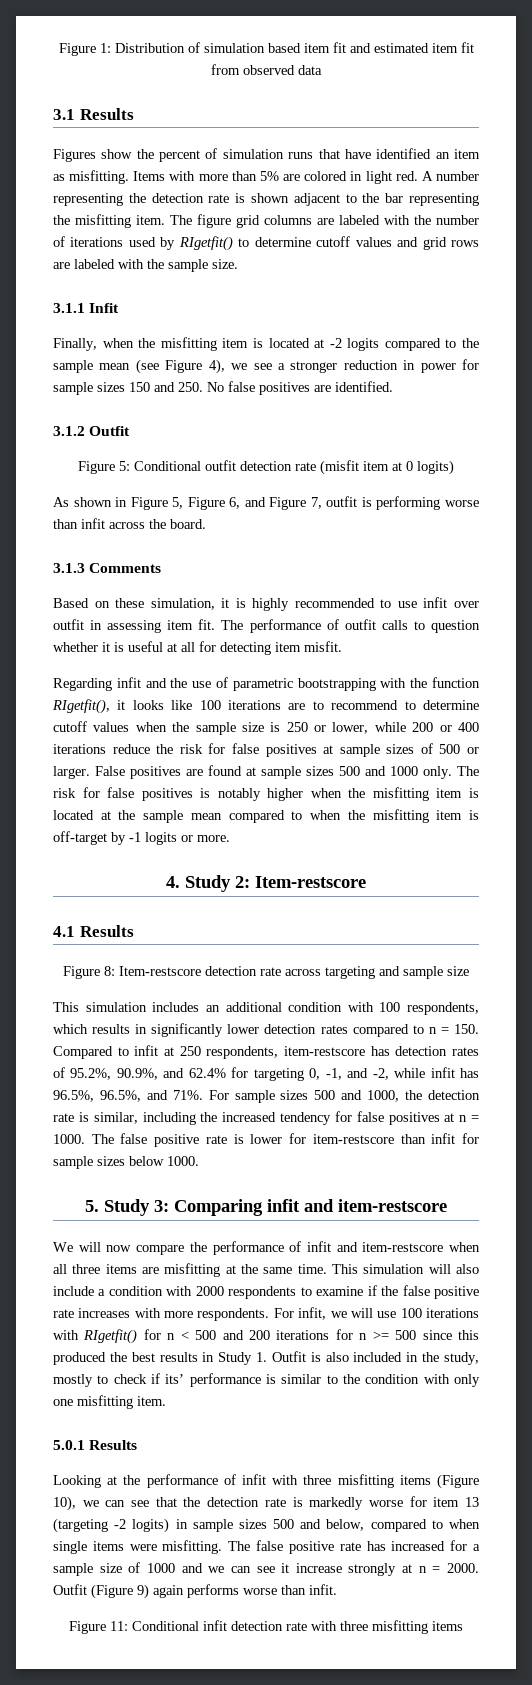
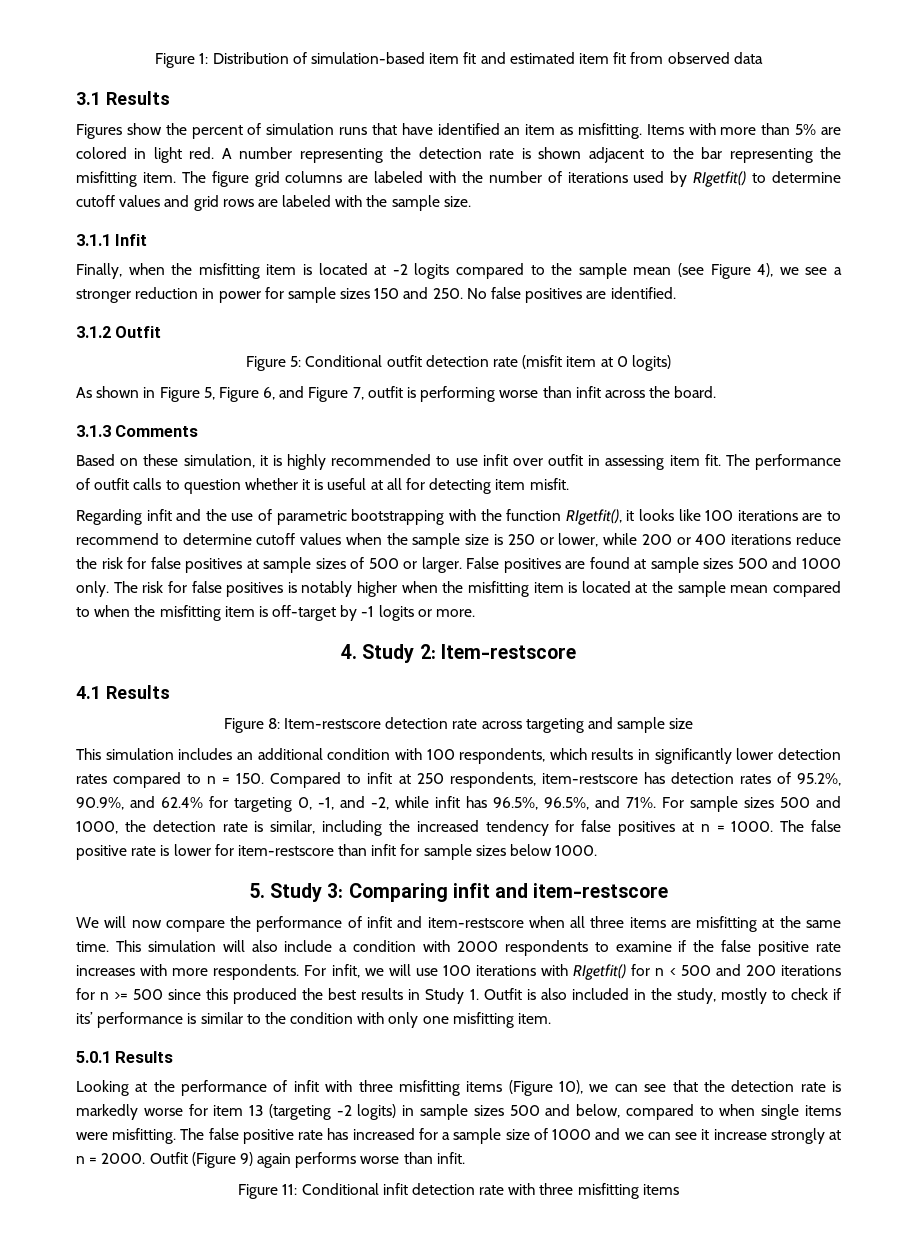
- Figure 1: Distribution of simulation based item fit and estimated item fit from observed data
+ Figure 1: Distribution of simulation-based item fit and estimated item fit from observed data

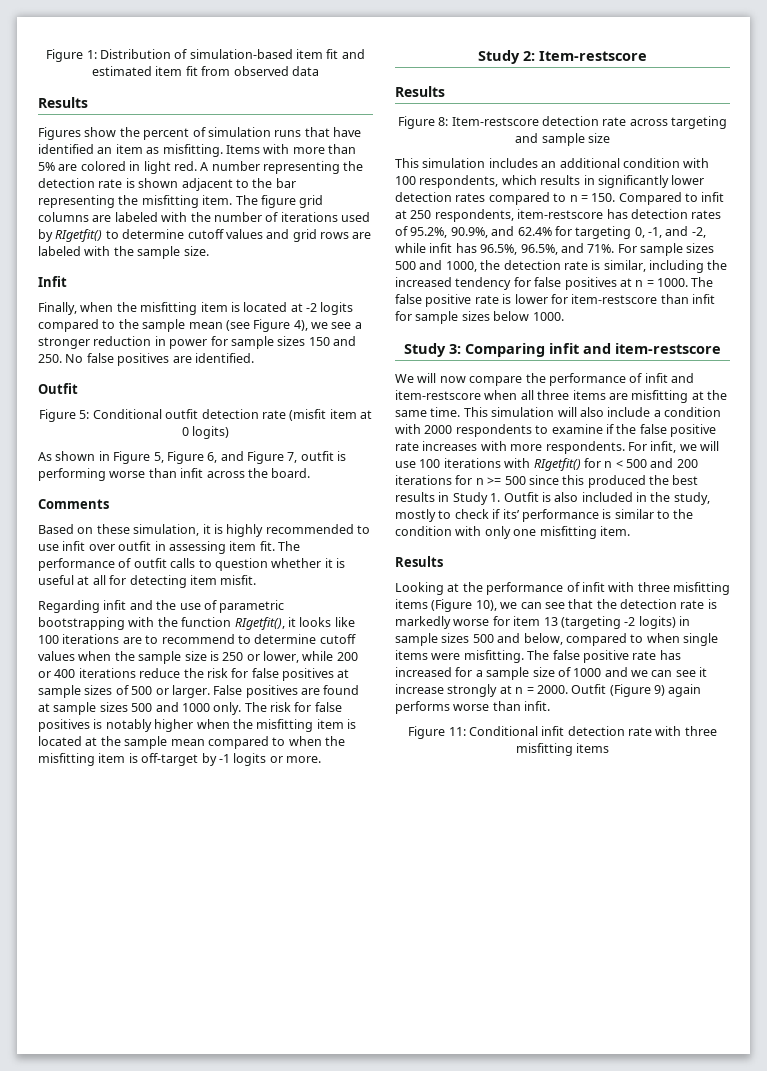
  Figure 1: Distribution of simulation-based item fit and estimated item fit from observed data
- 3.1 Results
+ Results
- 3.1.1 Infit
+ Infit
  Finally, when the misfitting item is located at -2 logits compared to the sample mean (see Figure 4), we see a stronger reduction in power for sample sizes 150 and 250. No false positives are identified.
- 3.1.2 Outfit
+ Outfit
- 3.1.3 Comments
+ Comments
- 4. Study 2: Item-restscore
- 4.1 Results
+ Study 2: Item-restscore
+ Results
- 5. Study 3: Comparing infit and item-restscore
+ Study 3: Comparing infit and item-restscore
  For infit, we will use 100 iterations with RIgetfit() for n < 500 and 200 iterations for n >= 500 since this produced the best results in Study 1. Outfit is also included in the study, mostly to check if its’ performance is similar to the condition with only one misfitting item.
- 5.0.1 Results
+ Results

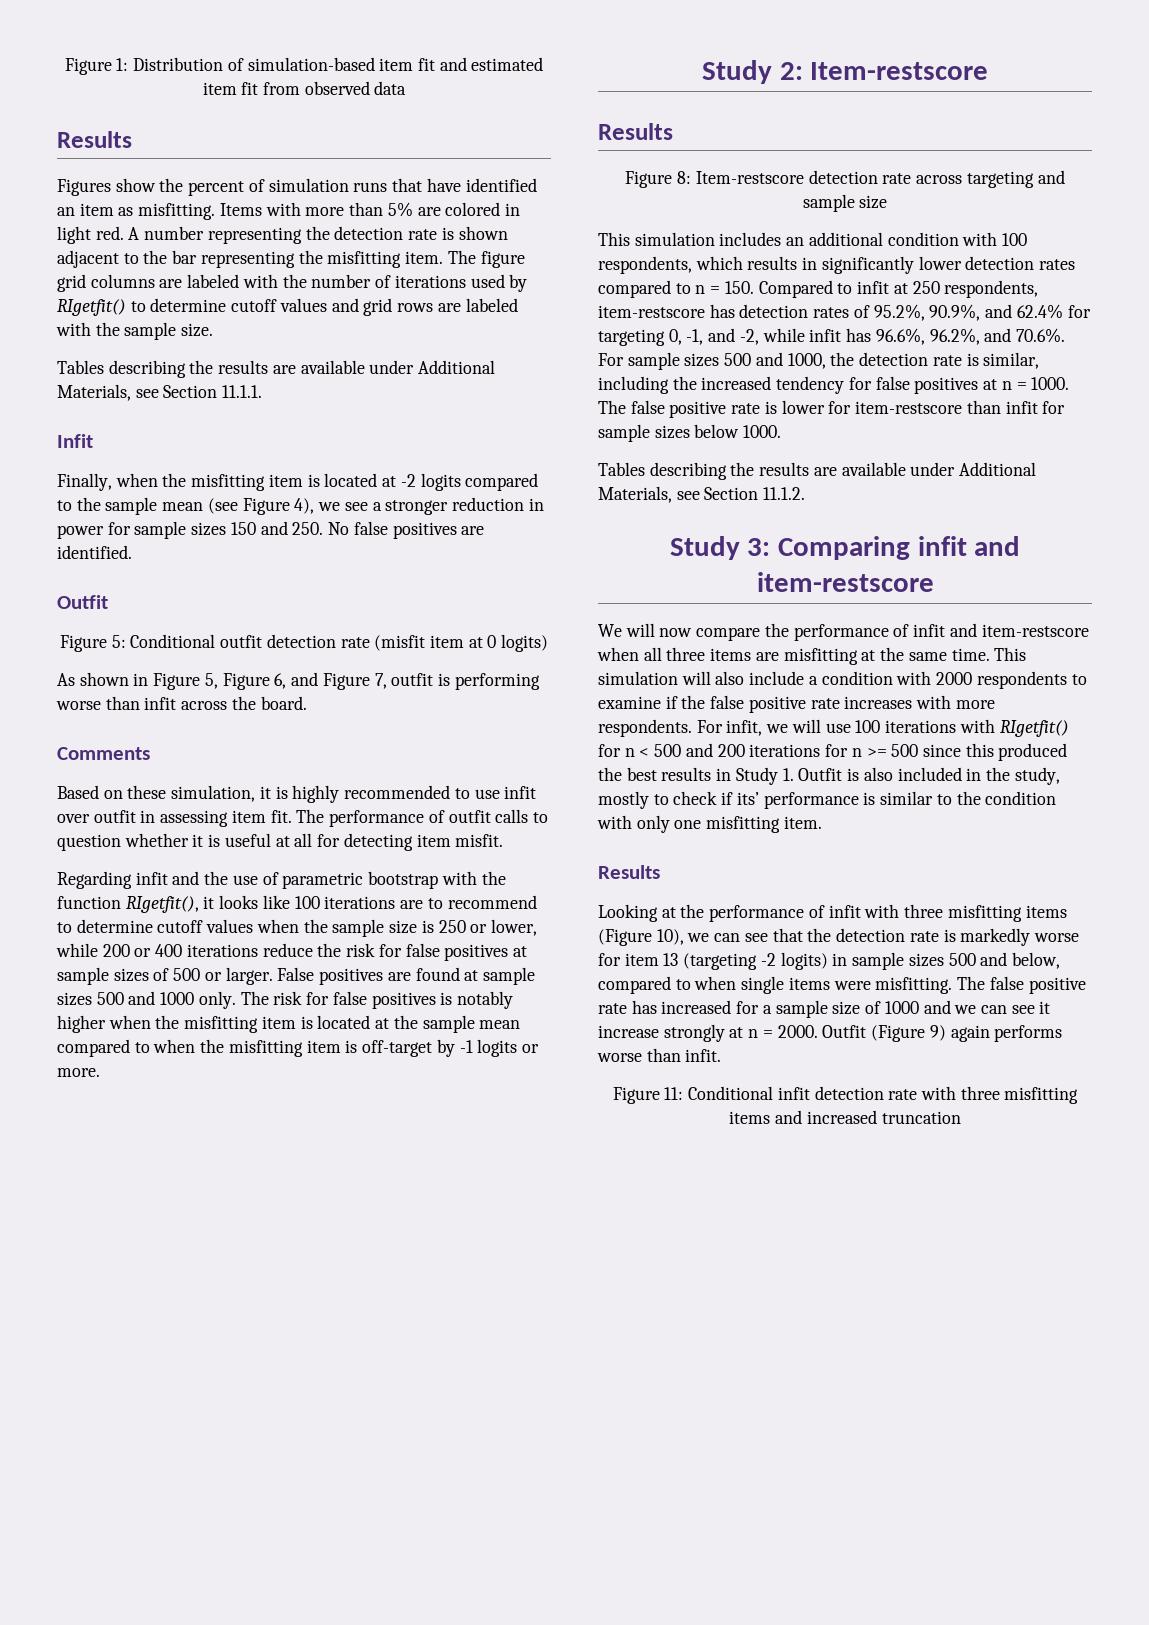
+ Tables describing the results are available under Additional Materials, see Section 11.1.1.
- Regarding infit and the use of parametric bootstrapping with the function RIgetfit(), it looks like 100 iterations are to recommend to determine cutoff values when the sample size is 250 or lower, while 200 or 400 iterations reduce the risk for false positives at sample sizes of 500 or larger.
+ Regarding infit and the use of parametric bootstrap with the function RIgetfit(), it looks like 100 iterations are to recommend to determine cutoff values when the sample size is 250 or lower, while 200 or 400 iterations reduce the risk for false positives at sample sizes of 500 or larger.
- This simulation includes an additional condition with 100 respondents, which results in significantly lower detection rates compared to n = 150. Compared to infit at 250 respondents, item-restscore has detection rates of 95.2%, 90.9%, and 62.4% for targeting 0, -1, and -2, while infit has 96.5%, 96.5%, and 71%. For sample sizes 500 and 1000, the detection rate is similar, including the increased tendency for false positives at n = 1000.
+ This simulation includes an additional condition with 100 respondents, which results in significantly lower detection rates compared to n = 150. Compared to infit at 250 respondents, item-restscore has detection rates of 95.2%, 90.9%, and 62.4% for targeting 0, -1, and -2, while infit has 96.6%, 96.2%, and 70.6%. For sample sizes 500 and 1000, the detection rate is similar, including the increased tendency for false positives at n = 1000.
+ Tables describing the results are available under Additional Materials, see Section 11.1.2.
- Figure 11: Conditional infit detection rate with three misfitting items
+ Figure 11: Conditional infit detection rate with three misfitting items and increased truncation

